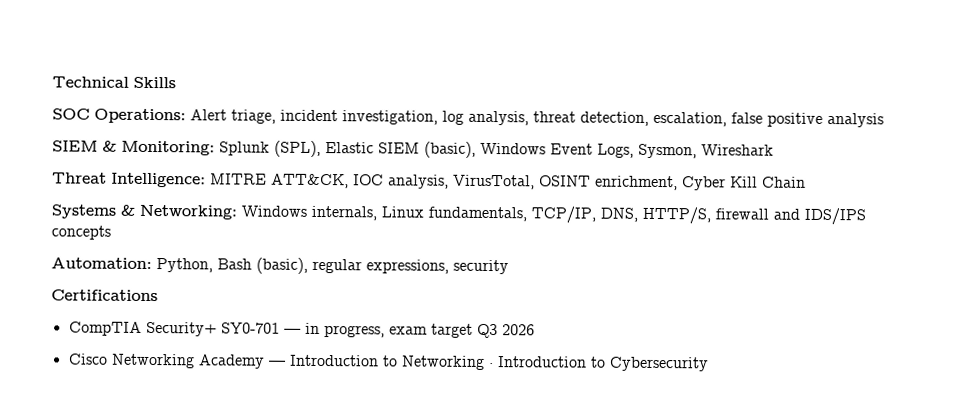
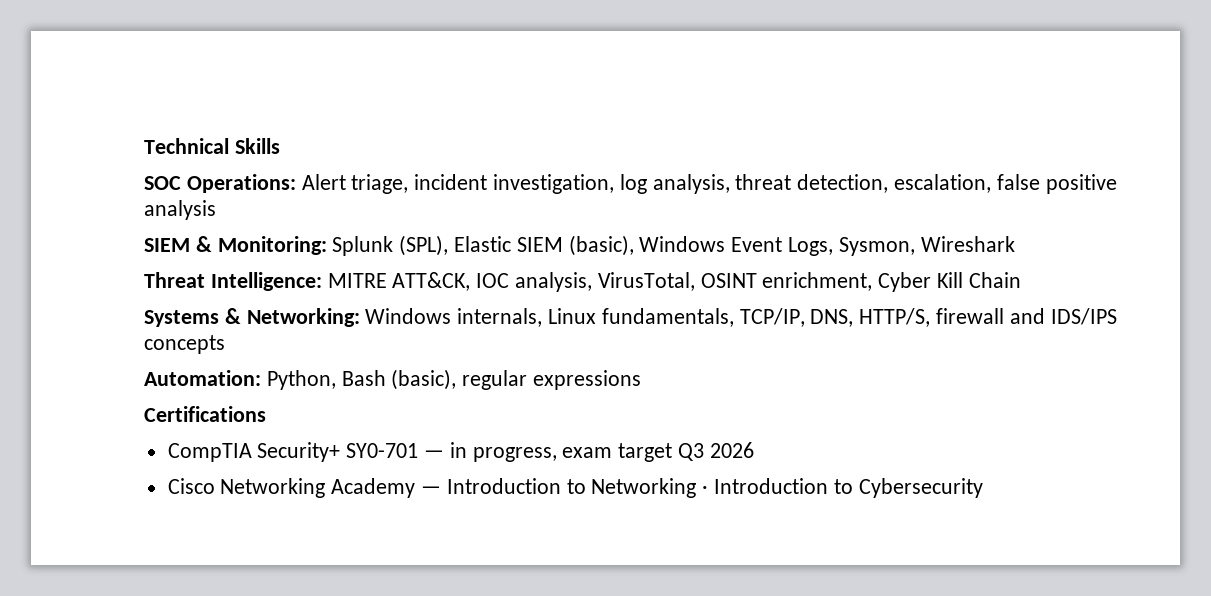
- Automation: Python, Bash (basic), regular expressions, security
+ Automation: Python, Bash (basic), regular expressions

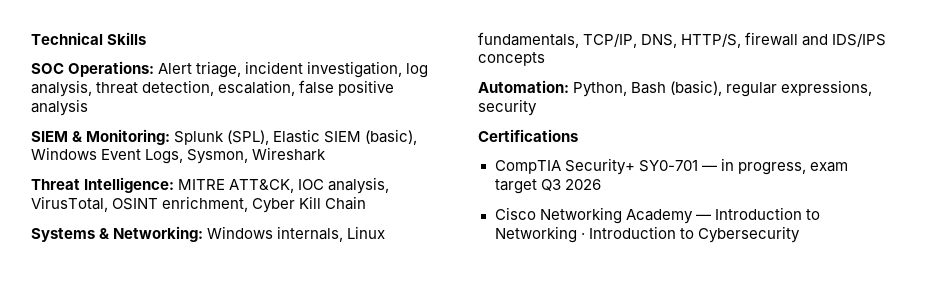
- Automation: Python, Bash (basic), regular expressions
+ Automation: Python, Bash (basic), regular expressions, security

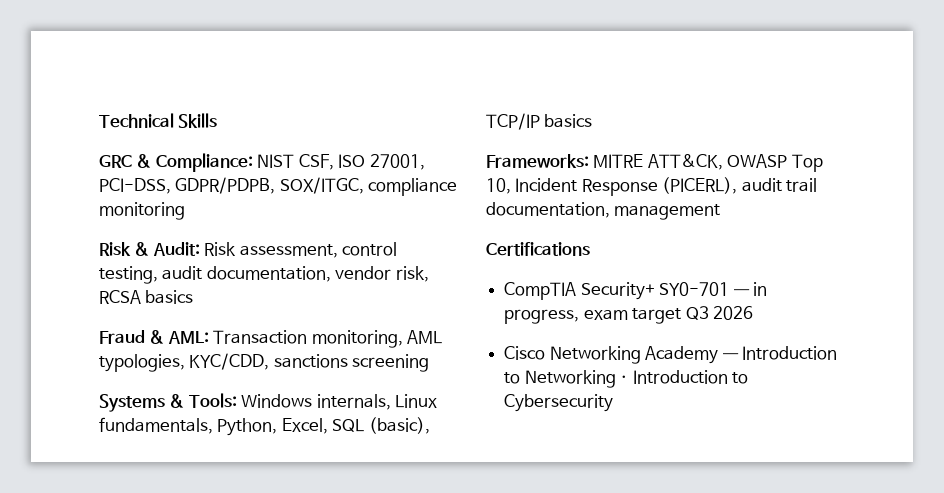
- SOC Operations: Alert triage, incident investigation, log analysis, threat detection, escalation, false positive analysis
- SIEM & Monitoring: Splunk (SPL), Elastic SIEM (basic), Windows Event Logs, Sysmon, Wireshark
- Threat Intelligence: MITRE ATT&CK, IOC analysis, VirusTotal, OSINT enrichment, Cyber Kill Chain
+ GRC & Compliance: NIST CSF, ISO 27001, PCI-DSS, GDPR/PDPB, SOX/ITGC, compliance monitoring
+ Risk & Audit: Risk assessment, control testing, audit documentation, vendor risk, RCSA basics
+ Fraud & AML: Transaction monitoring, AML typologies, KYC/CDD, sanctions screening
- Systems & Networking: Windows internals, Linux fundamentals, TCP/IP, DNS, HTTP/S, firewall and IDS/IPS concepts
- Automation: Python, Bash (basic), regular expressions, security
+ Systems & Tools: Windows internals, Linux fundamentals, Python, Excel, SQL (basic), TCP/IP basics
+ Frameworks: MITRE ATT&CK, OWASP Top 10, Incident Response (PICERL), audit trail documentation, management

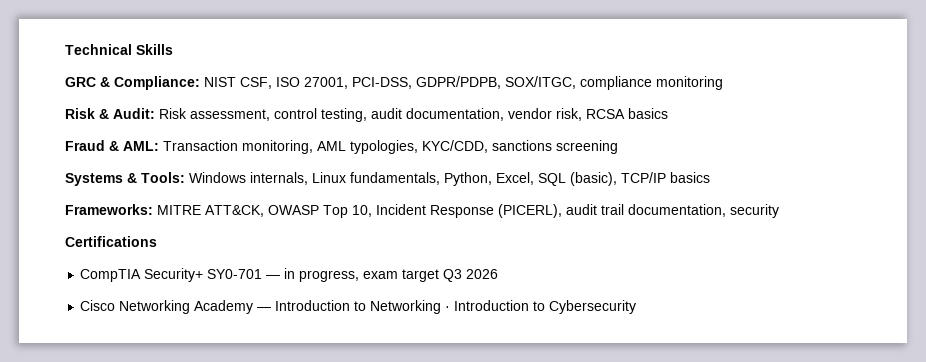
- Frameworks: MITRE ATT&CK, OWASP Top 10, Incident Response (PICERL), audit trail documentation, management
+ Frameworks: MITRE ATT&CK, OWASP Top 10, Incident Response (PICERL), audit trail documentation, security

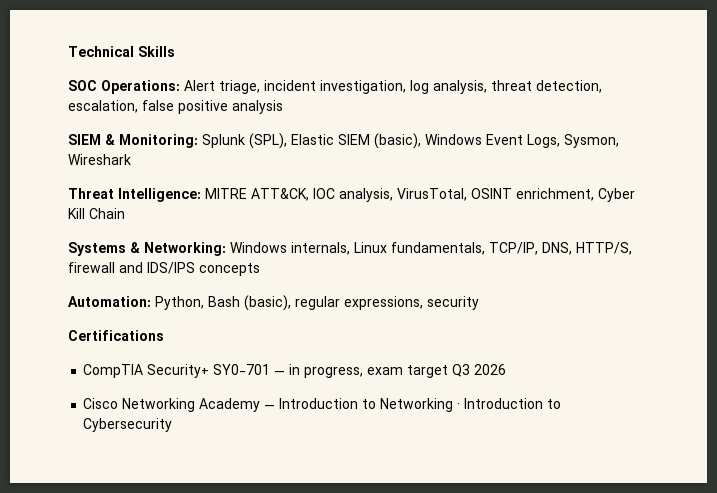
- GRC & Compliance: NIST CSF, ISO 27001, PCI-DSS, GDPR/PDPB, SOX/ITGC, compliance monitoring
- Risk & Audit: Risk assessment, control testing, audit documentation, vendor risk, RCSA basics
- Fraud & AML: Transaction monitoring, AML typologies, KYC/CDD, sanctions screening
+ SOC Operations: Alert triage, incident investigation, log analysis, threat detection, escalation, false positive analysis
+ SIEM & Monitoring: Splunk (SPL), Elastic SIEM (basic), Windows Event Logs, Sysmon, Wireshark
+ Threat Intelligence: MITRE ATT&CK, IOC analysis, VirusTotal, OSINT enrichment, Cyber Kill Chain
- Systems & Tools: Windows internals, Linux fundamentals, Python, Excel, SQL (basic), TCP/IP basics
- Frameworks: MITRE ATT&CK, OWASP Top 10, Incident Response (PICERL), audit trail documentation, security
+ Systems & Networking: Windows internals, Linux fundamentals, TCP/IP, DNS, HTTP/S, firewall and IDS/IPS concepts
+ Automation: Python, Bash (basic), regular expressions, security

